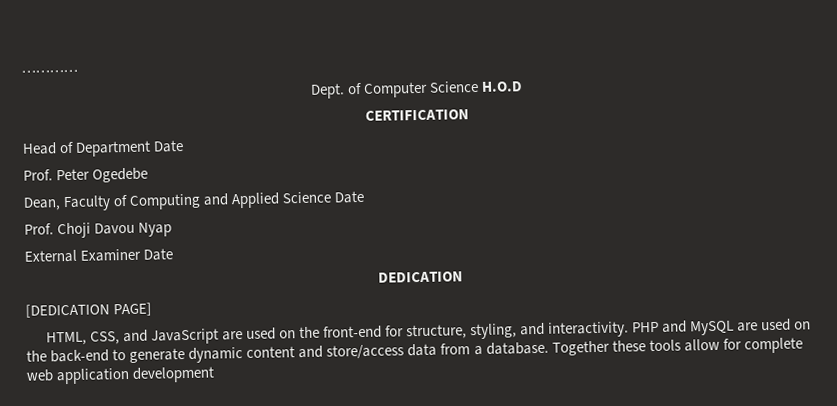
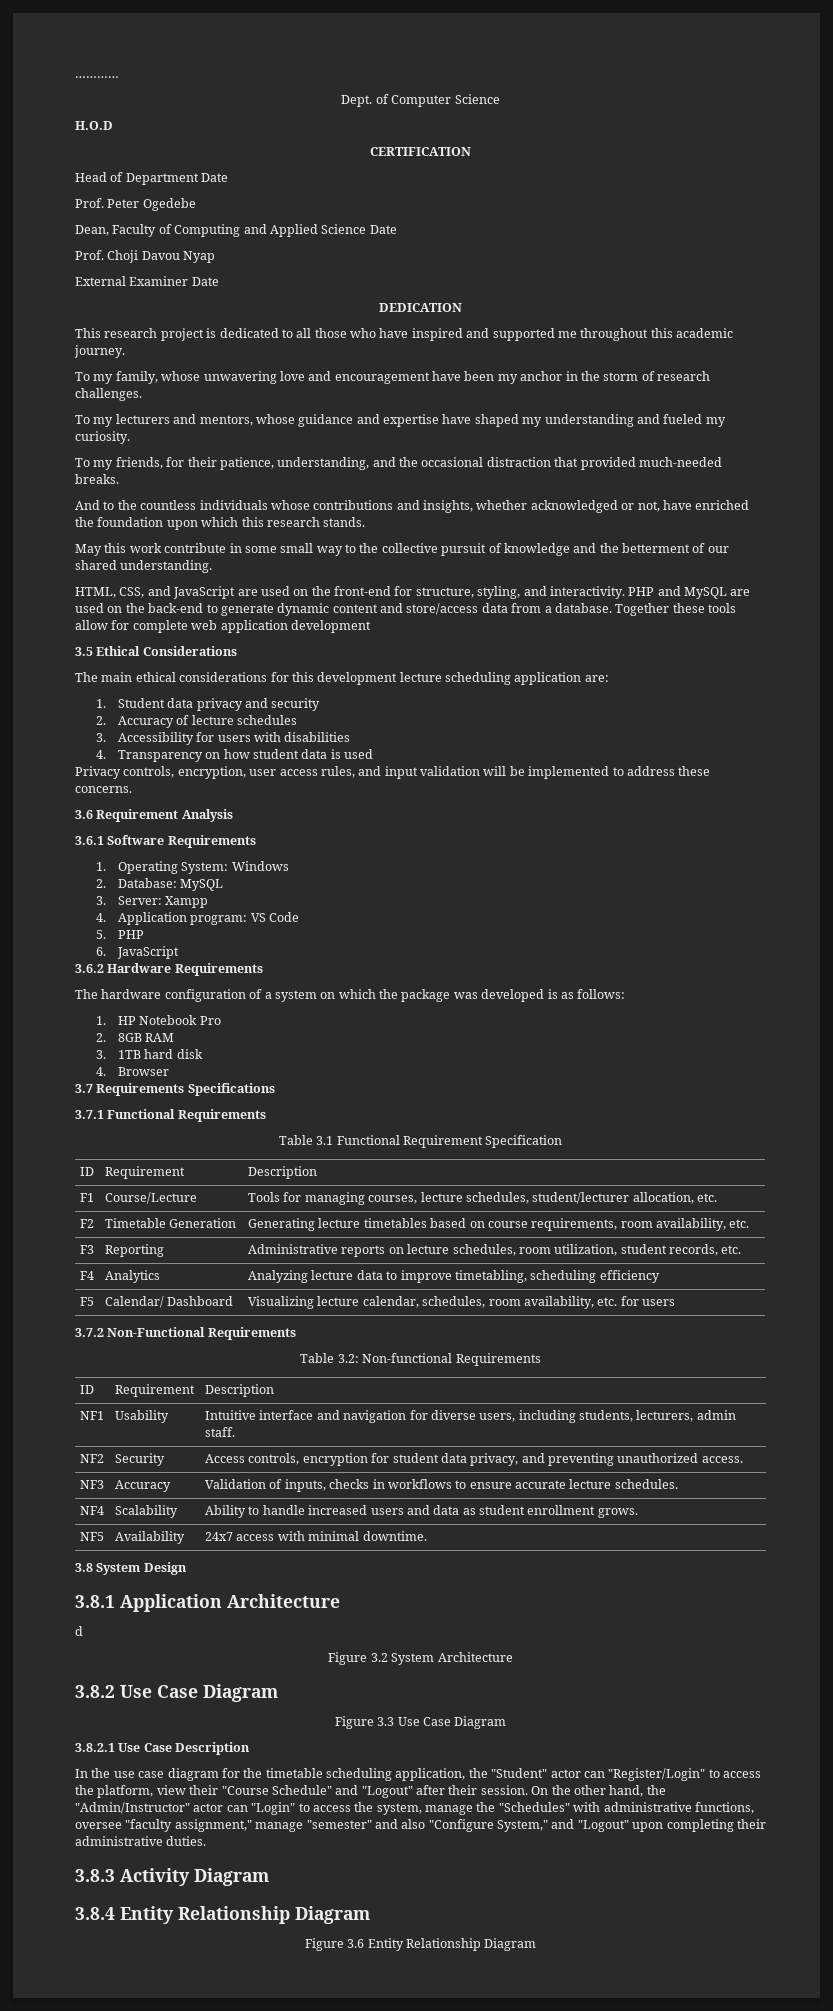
- Dept. of Computer Science H.O.D
+ Dept. of Computer Science
+ H.O.D
- [DEDICATION PAGE]
+ This research project is dedicated to all those who have inspired and supported me throughout this academic journey.
+ To my family, whose unwavering love and encouragement have been my anchor in the storm of research challenges.
+ To my lecturers and mentors, whose guidance and expertise have shaped my understanding and fueled my curiosity.
+ To my friends, for their patience, understanding, and the occasional distraction that provided much-needed breaks.
+ And to the countless individuals whose contributions and insights, whether acknowledged or not, have enriched the foundation upon which this research stands.
+ May this work contribute in some small way to the collective pursuit of knowledge and the betterment of our shared understanding.
+ 3.5 Ethical Considerations
+ The main ethical considerations for this development lecture scheduling application are:
+ 1. Student data privacy and security
+ 2. Accuracy of lecture schedules
+ 3. Accessibility for users with disabilities
+ 4. Transparency on how student data is used
+ Privacy controls, encryption, user access rules, and input validation will be implemented to address these concerns.
+ 3.6 Requirement Analysis
+ 3.6.1 Software Requirements
+ 1. Operating System: Windows
+ 2. Database: MySQL
+ 3. Server: Xampp
+ 4. Application program: VS Code
+ 5. PHP
+ 6. JavaScript
+ 3.6.2 Hardware Requirements
+ The hardware configuration of a system on which the package was developed is as follows:
+ 1. HP Notebook Pro
+ 2. 8GB RAM
+ 3. 1TB hard disk
+ 4. Browser
+ 3.7 Requirements Specifications
+ 3.7.1 Functional Requirements
+ Table 3.1 Functional Requirement Specification
+ ID | Requirement | Description
+ F1 | Course/Lecture | Tools for managing courses, lecture schedules, student/lecturer allocation, etc.
+ F2 | Timetable Generation | Generating lecture timetables based on course requirements, room availability, etc.
+ F3 | Reporting | Administrative reports on lecture schedules, room utilization, student records, etc.
+ F4 | Analytics | Analyzing lecture data to improve timetabling, scheduling efficiency
+ F5 | Calendar/ Dashboard | Visualizing lecture calendar, schedules, room availability, etc. for users
+ 3.7.2 Non-Functional Requirements
+ Table 3.2: Non-functional Requirements
+ ID | Requirement | Description
+ NF1 | Usability | Intuitive interface and navigation for diverse users, including students, lecturers, admin staff.
+ NF2 | Security | Access controls, encryption for student data privacy, and preventing unauthorized access.
+ NF3 | Accuracy | Validation of inputs, checks in workflows to ensure accurate lecture schedules.
+ NF4 | Scalability | Ability to handle increased users and data as student enrollment grows.
+ NF5 | Availability | 24x7 access with minimal downtime.
+ 3.8 System Design
+ 3.8.1 Application Architecture
+ d
+ Figure 3.2 System Architecture
+ 3.8.2 Use Case Diagram
+ Figure 3.3 Use Case Diagram
+ 3.8.2.1 Use Case Description
+ In the use case diagram for the timetable scheduling application, the "Student" actor can "Register/Login" to access the platform, view their "Course Schedule" and "Logout" after their session. On the other hand, the "Admin/Instructor" actor can "Login" to access the system, manage the "Schedules" with administrative functions, oversee "faculty assignment," manage "semester" and also "Configure System," and "Logout" upon completing their administrative duties.
+ 3.8.3 Activity Diagram
+ 3.8.4 Entity Relationship Diagram
+ Figure 3.6 Entity Relationship Diagram

